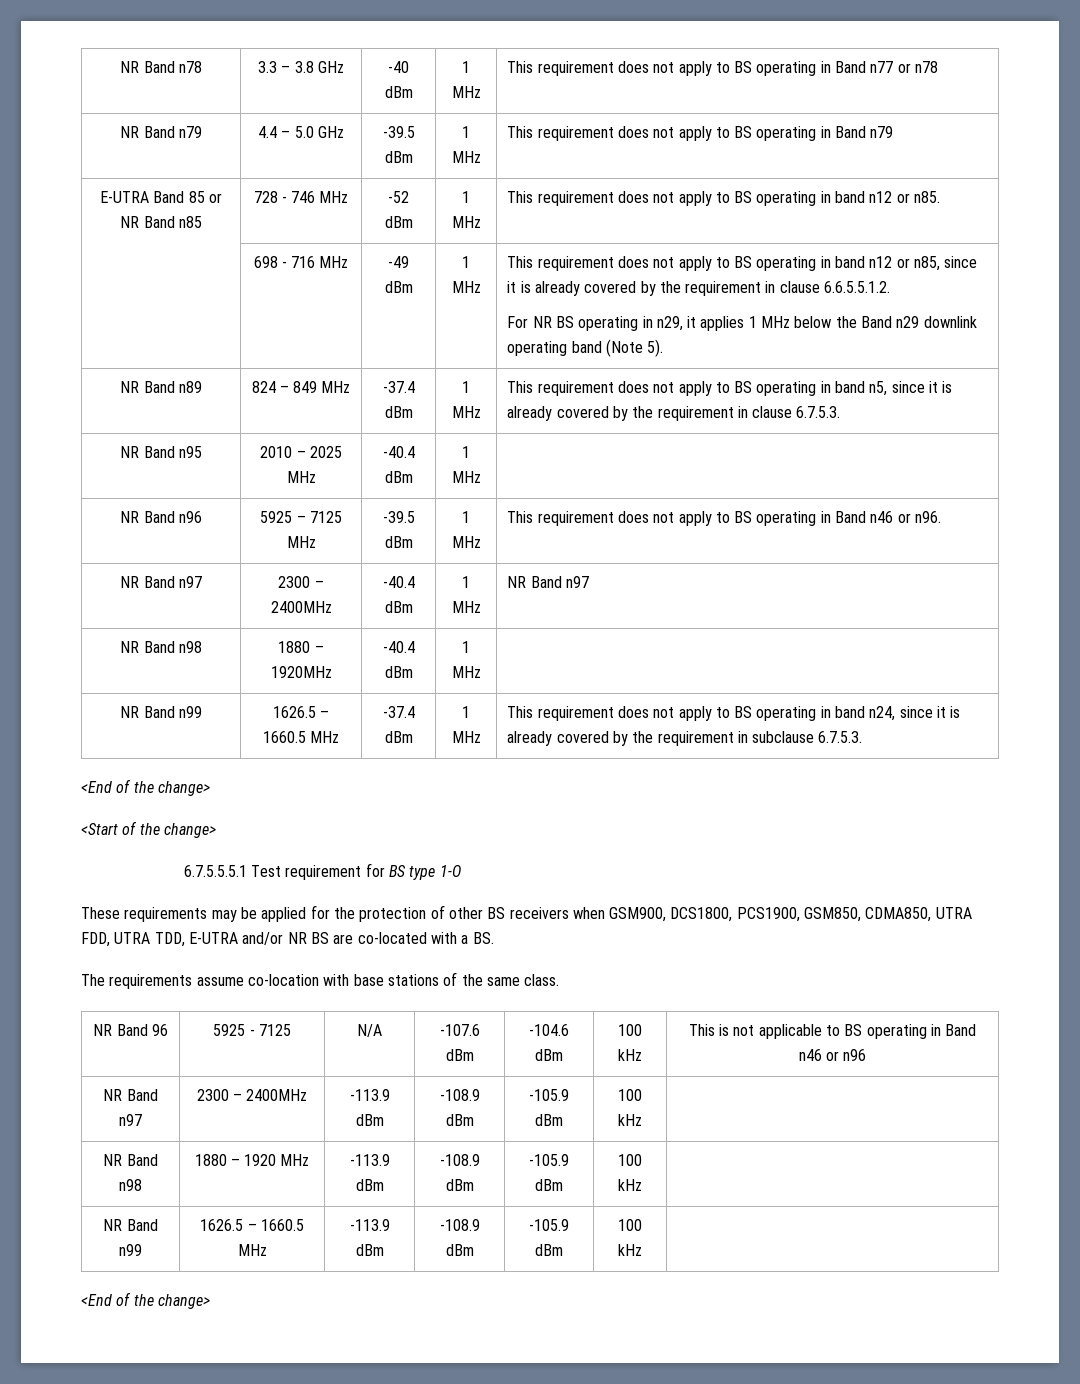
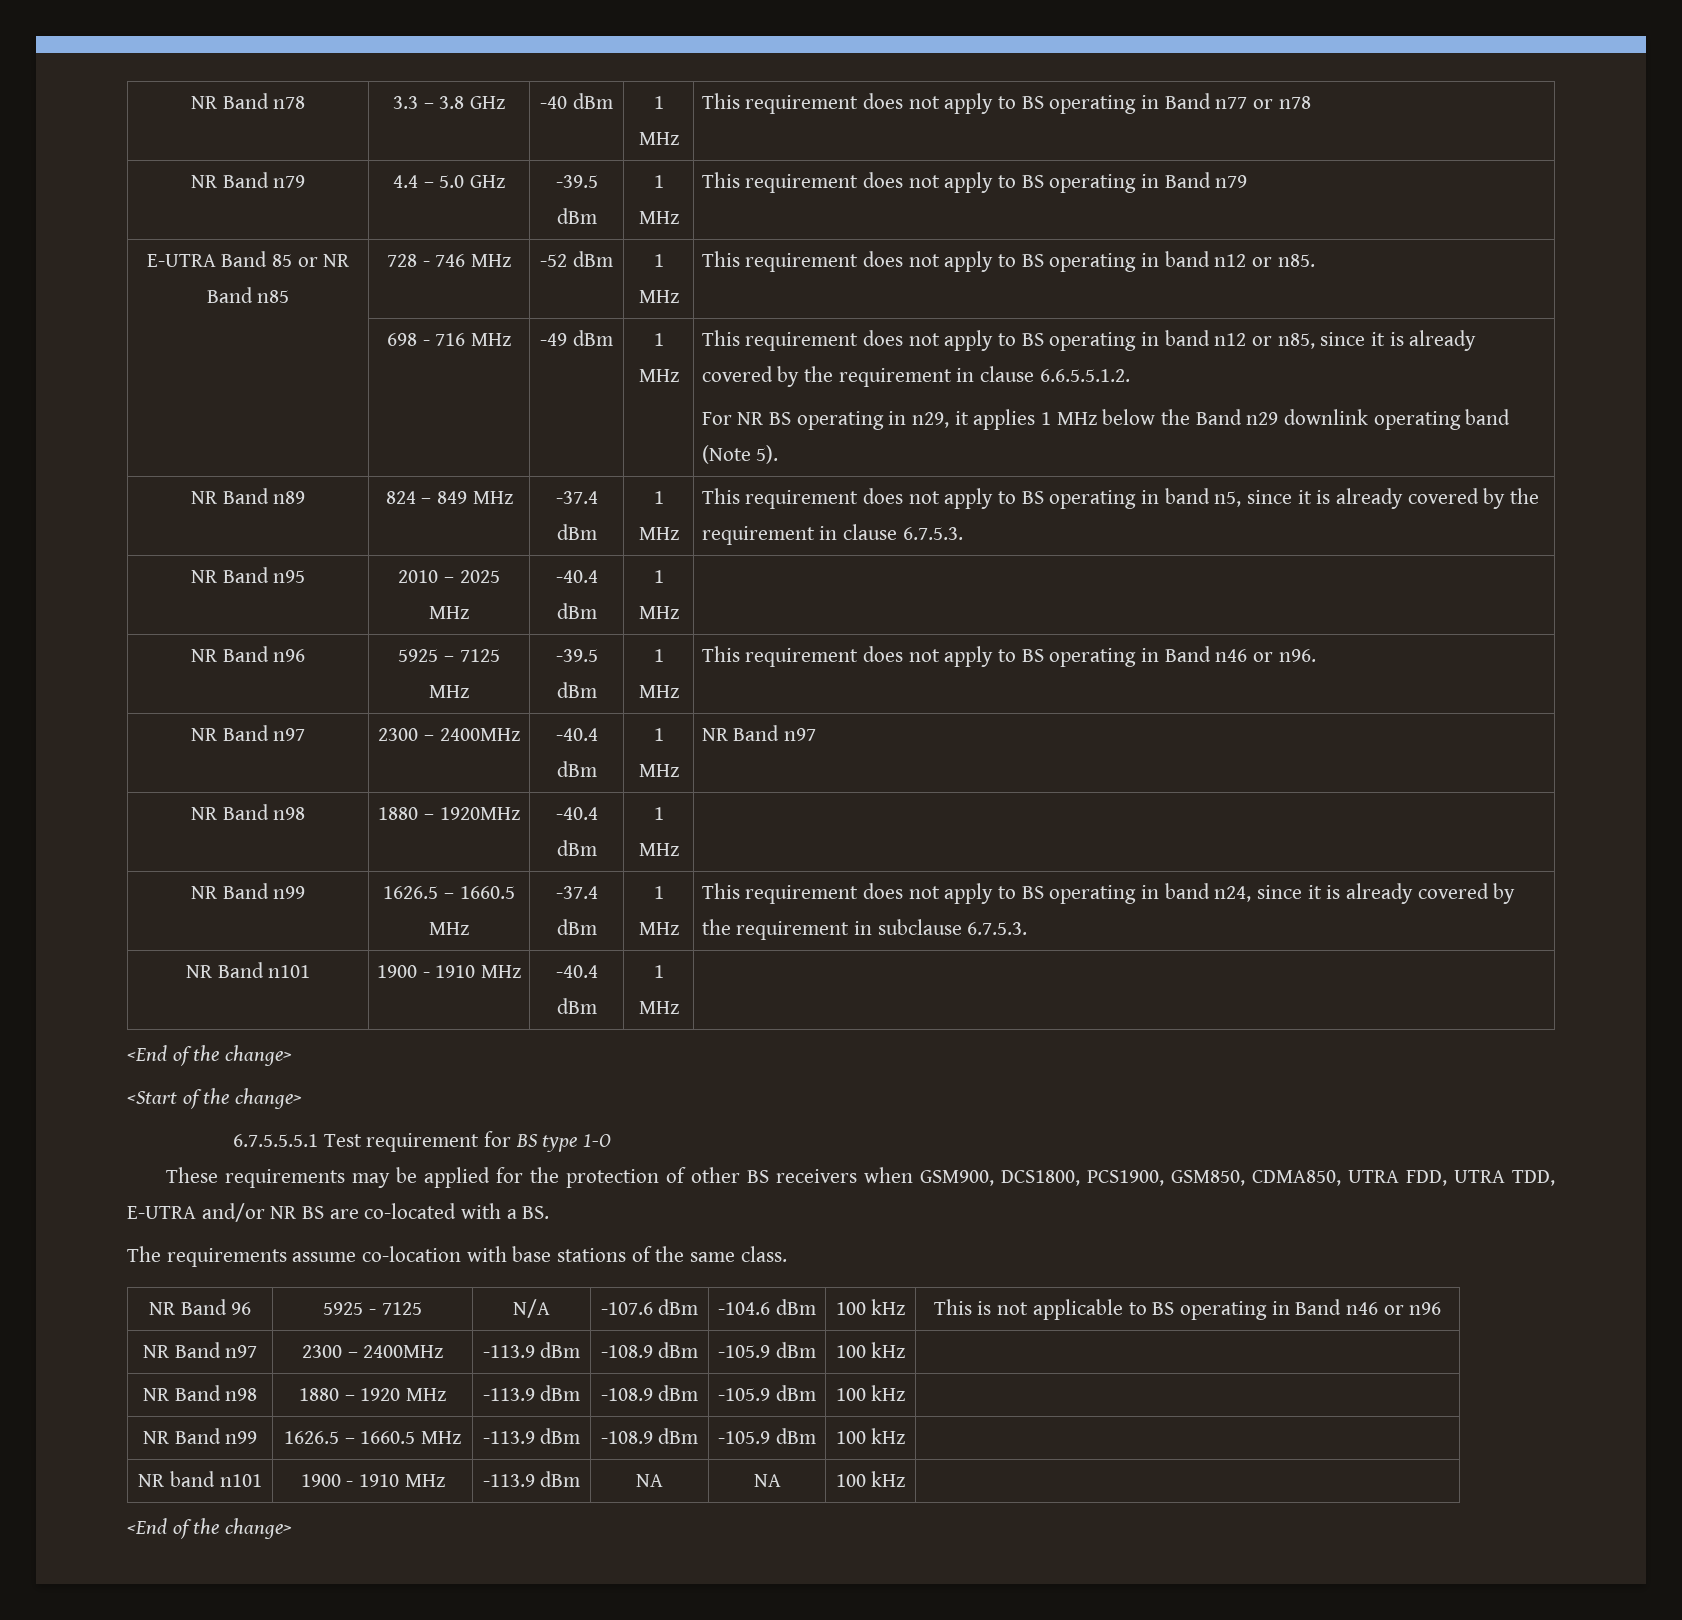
+ NR Band n101 | 1900 - 1910 MHz | -40.4 dBm | 1 MHz |
+ NR band n101 | 1900 - 1910 MHz | -113.9 dBm | NA | NA | 100 kHz |

